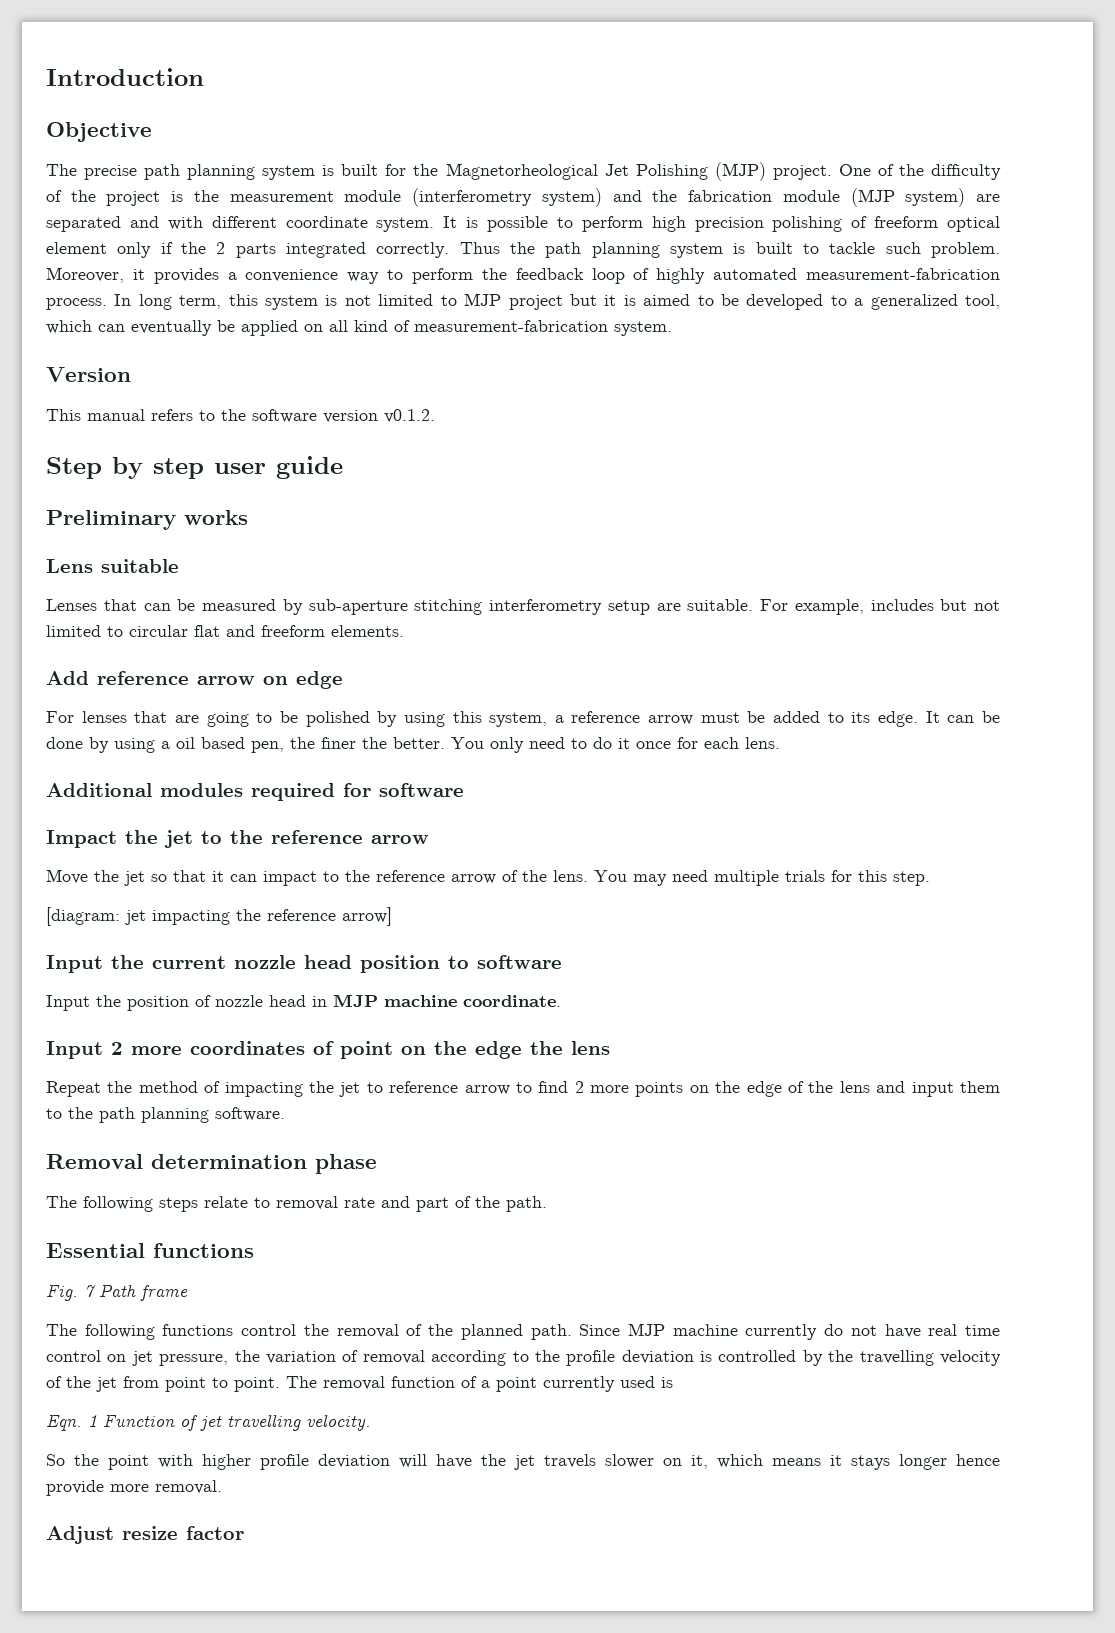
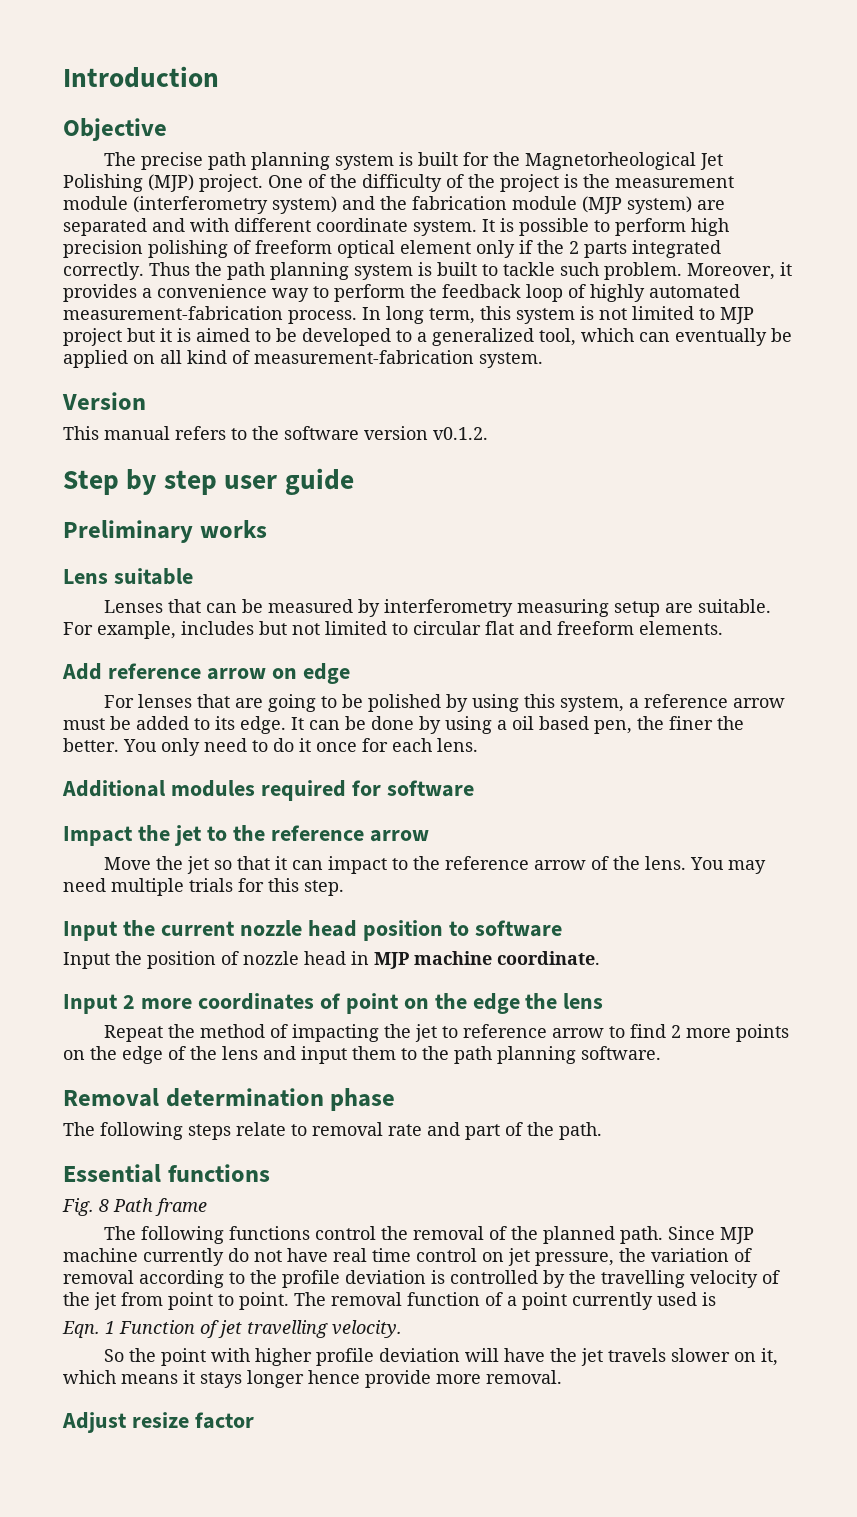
- Lenses that can be measured by sub-aperture stitching interferometry setup are suitable.
+ Lenses that can be measured by interferometry measuring setup are suitable.
- [diagram: jet impacting the reference arrow]
- Fig. 7 Path frame
+ Fig. 8 Path frame

